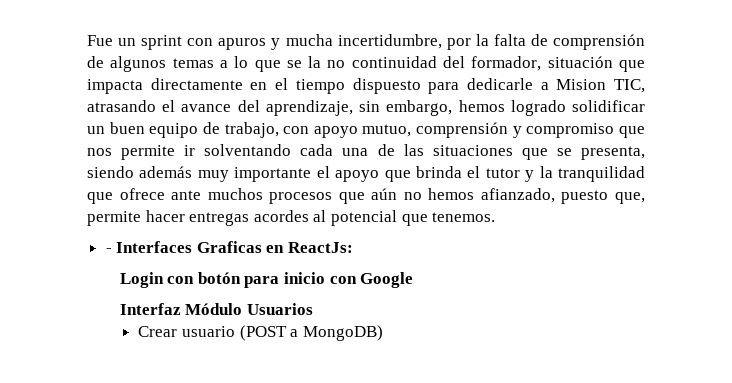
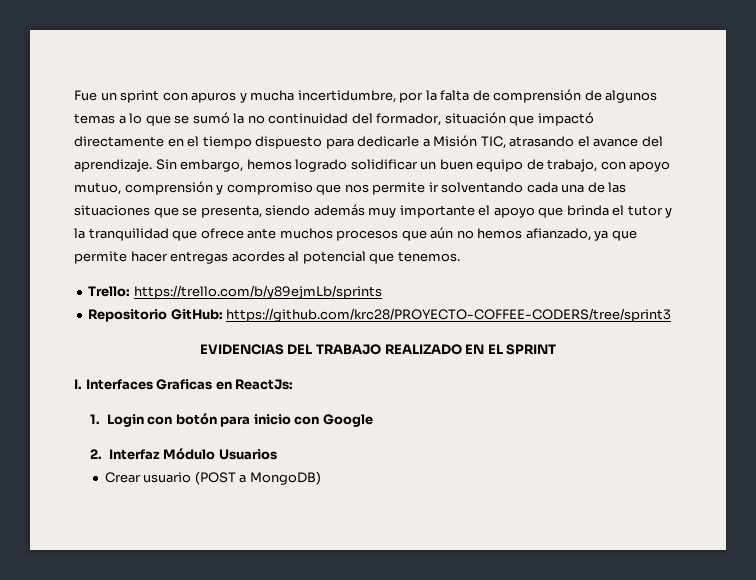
- Fue un sprint con apuros y mucha incertidumbre, por la falta de comprensión de algunos temas a lo que se la no continuidad del formador, situación que impacta directamente en el tiempo dispuesto para dedicarle a Mision TIC, atrasando el avance del aprendizaje, sin embargo, hemos logrado solidificar un buen equipo de trabajo, con apoyo mutuo, comprensión y compromiso que nos permite ir solventando cada una de las situaciones que se presenta, siendo además muy importante el apoyo que brinda el tutor y la tranquilidad que ofrece ante muchos procesos que aún no hemos afianzado, puesto que, permite hacer entregas acordes al potencial que tenemos.
+ Fue un sprint con apuros y mucha incertidumbre, por la falta de comprensión de algunos temas a lo que se sumó la no continuidad del formador, situación que impactó directamente en el tiempo dispuesto para dedicarle a Misión TIC, atrasando el avance del aprendizaje. Sin embargo, hemos logrado solidificar un buen equipo de trabajo, con apoyo mutuo, comprensión y compromiso que nos permite ir solventando cada una de las situaciones que se presenta, siendo además muy importante el apoyo que brinda el tutor y la tranquilidad que ofrece ante muchos procesos que aún no hemos afianzado, ya que permite hacer entregas acordes al potencial que tenemos.
- - Interfaces Graficas en ReactJs:
+ Trello: https://trello.com/b/y89ejmLb/sprints
+ Repositorio GitHub: https://github.com/krc28/PROYECTO-COFFEE-CODERS/tree/sprint3
+ EVIDENCIAS DEL TRABAJO REALIZADO EN EL SPRINT
+ I. Interfaces Graficas en ReactJs:
- Login con botón para inicio con Google
+ 1. Login con botón para inicio con Google
- Interfaz Módulo Usuarios
+ 2. Interfaz Módulo Usuarios

